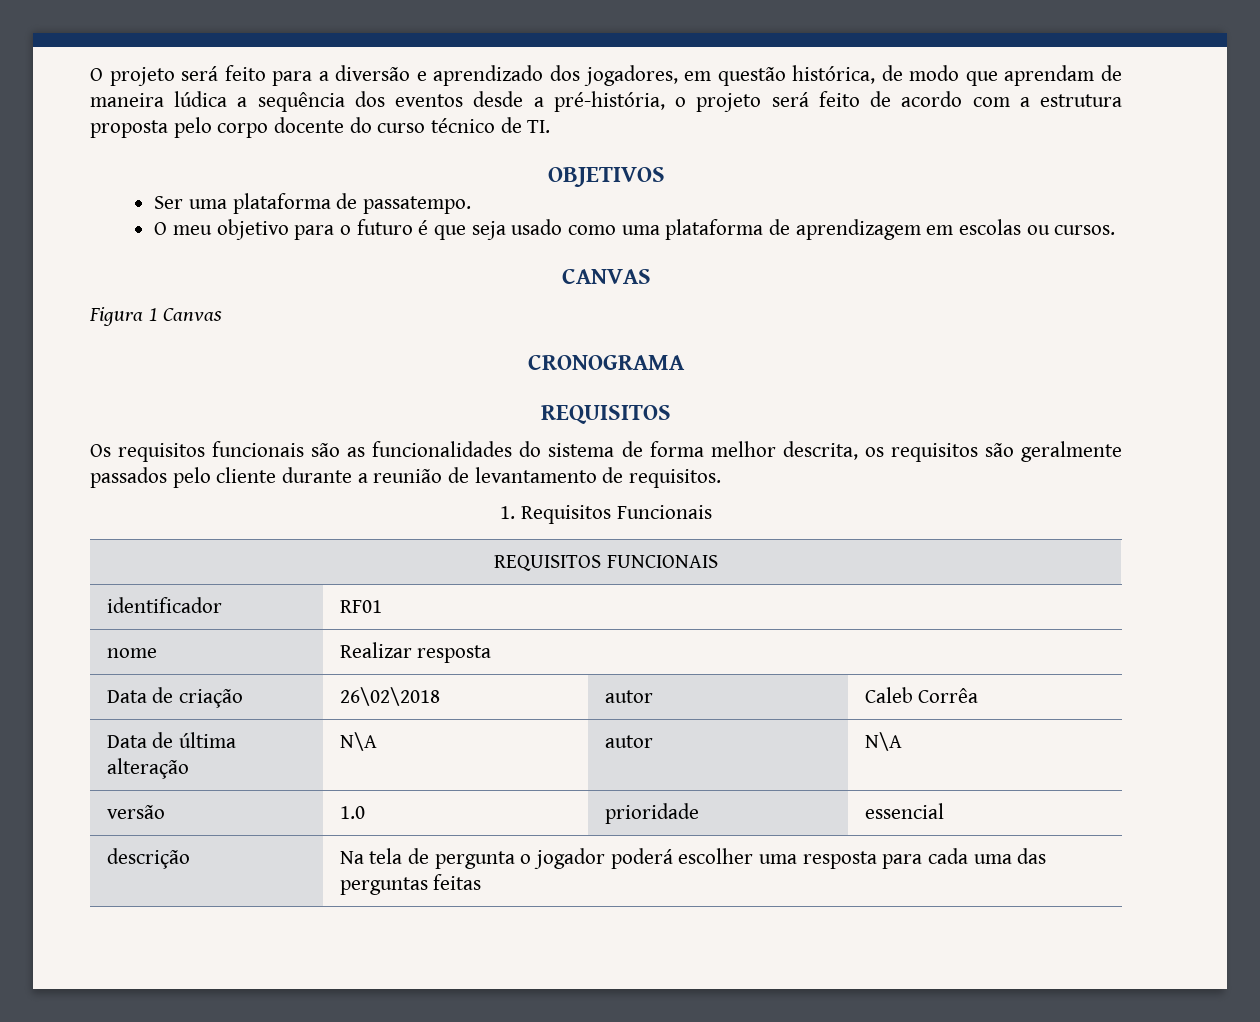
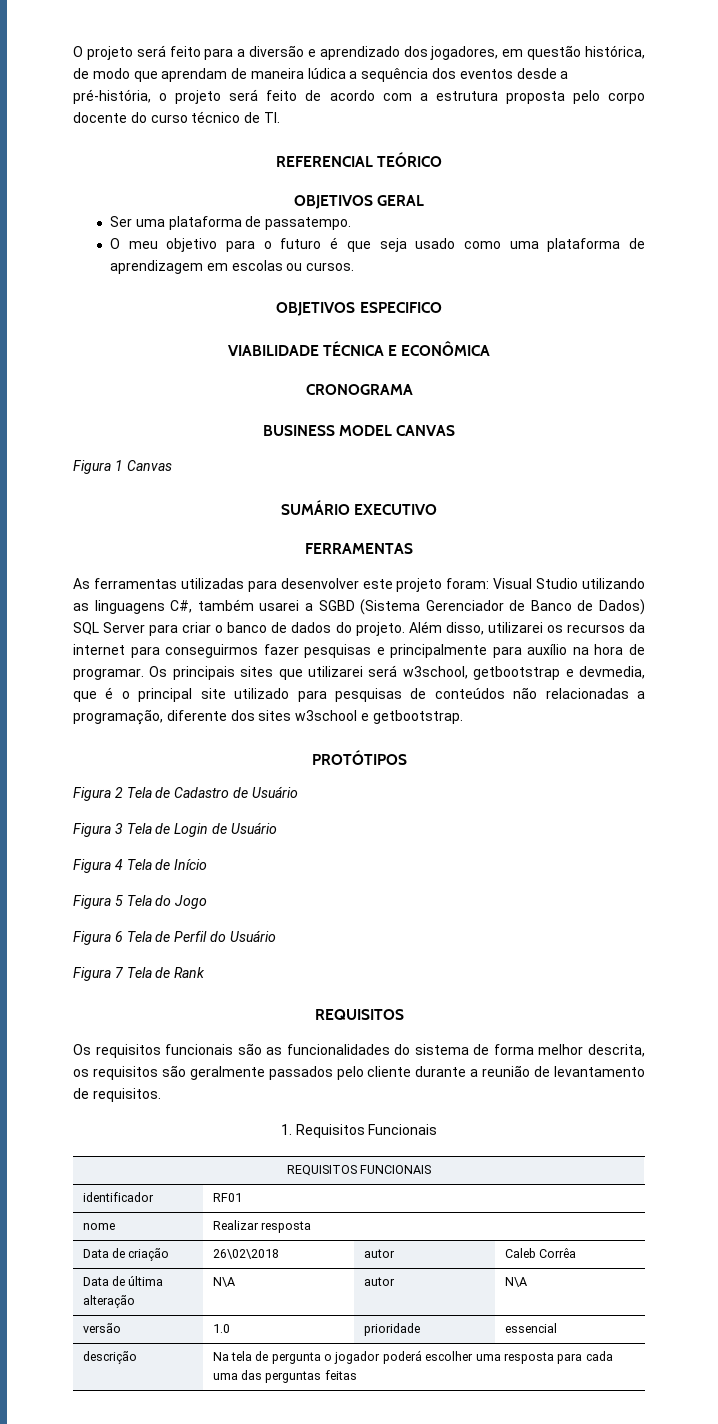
- OBJETIVOS
+ REFERENCIAL TEÓRICO
+ OBJETIVOS GERAL
- CANVAS
+ OBJETIVOS ESPECIFICO
+ VIABILIDADE TÉCNICA E ECONÔMICA
+ CRONOGRAMA
+ BUSINESS MODEL CANVAS
  Figura 1 Canvas
- CRONOGRAMA
+ SUMÁRIO EXECUTIVO
+ FERRAMENTAS
+ As ferramentas utilizadas para desenvolver este projeto foram: Visual Studio utilizando as linguagens C#, também usarei a SGBD (Sistema Gerenciador de Banco de Dados) SQL Server para criar o banco de dados do projeto. Além disso, utilizarei os recursos da internet para conseguirmos fazer pesquisas e principalmente para auxílio na hora de programar. Os principais sites que utilizarei será w3school, getbootstrap e devmedia, que é o principal site utilizado para pesquisas de conteúdos não relacionadas a programação, diferente dos sites w3school e getbootstrap.
+ PROTÓTIPOS
+ Figura 2 Tela de Cadastro de Usuário
+ Figura 3 Tela de Login de Usuário
+ Figura 4 Tela de Início
+ Figura 5 Tela do Jogo
+ Figura 6 Tela de Perfil do Usuário
+ Figura 7 Tela de Rank

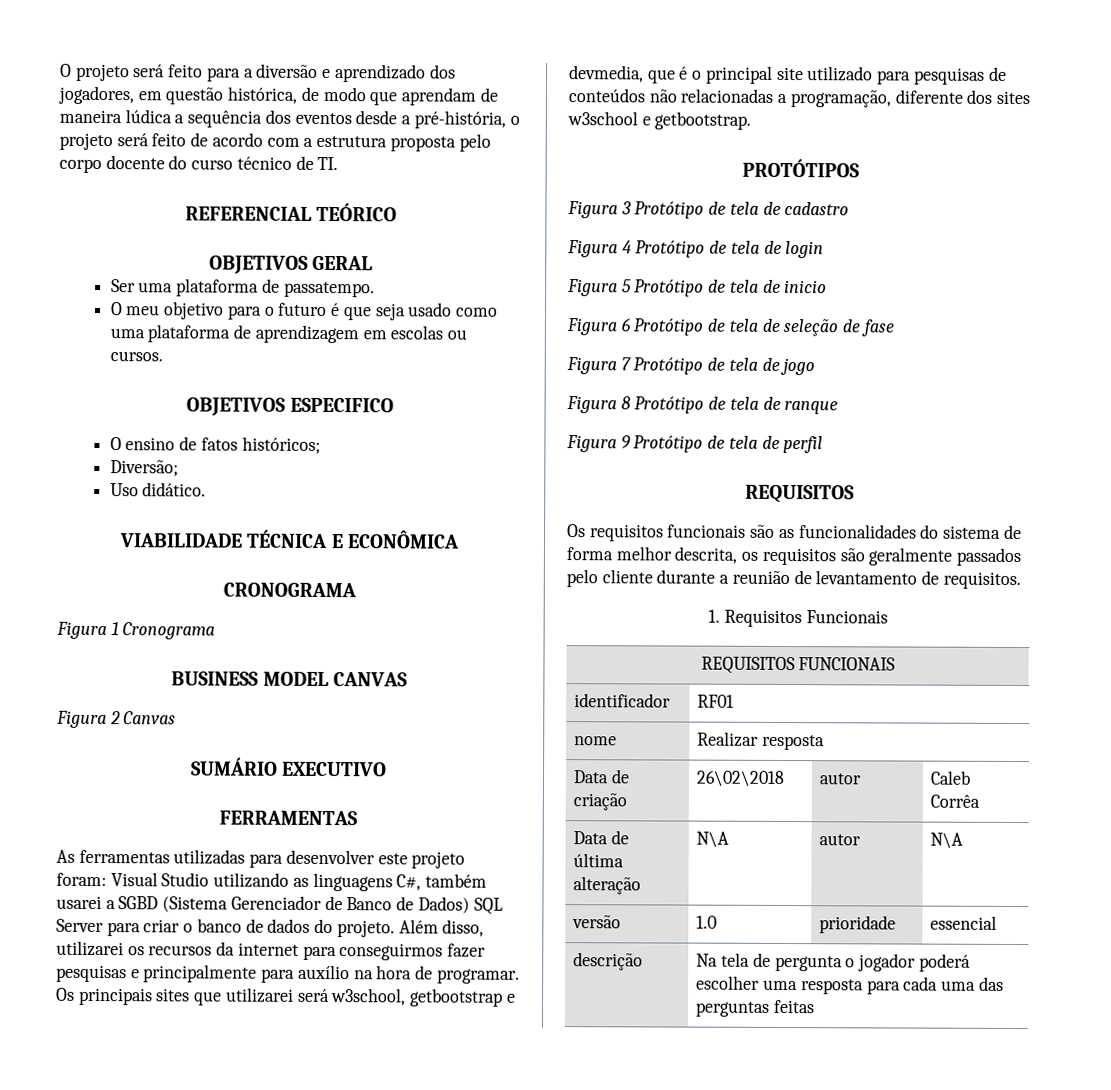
+ O ensino de fatos históricos;
+ Diversão;
+ Uso didático.
+ Figura 1 Cronograma
- Figura 1 Canvas
+ Figura 2 Canvas
- Figura 2 Tela de Cadastro de Usuário
- Figura 3 Tela de Login de Usuário
- Figura 4 Tela de Início
- Figura 5 Tela do Jogo
- Figura 6 Tela de Perfil do Usuário
- Figura 7 Tela de Rank
+ Figura 3 Protótipo de tela de cadastro
+ Figura 4 Protótipo de tela de login
+ Figura 5 Protótipo de tela de inicio
+ Figura 6 Protótipo de tela de seleção de fase
+ Figura 7 Protótipo de tela de jogo
+ Figura 8 Protótipo de tela de ranque
+ Figura 9 Protótipo de tela de perfil

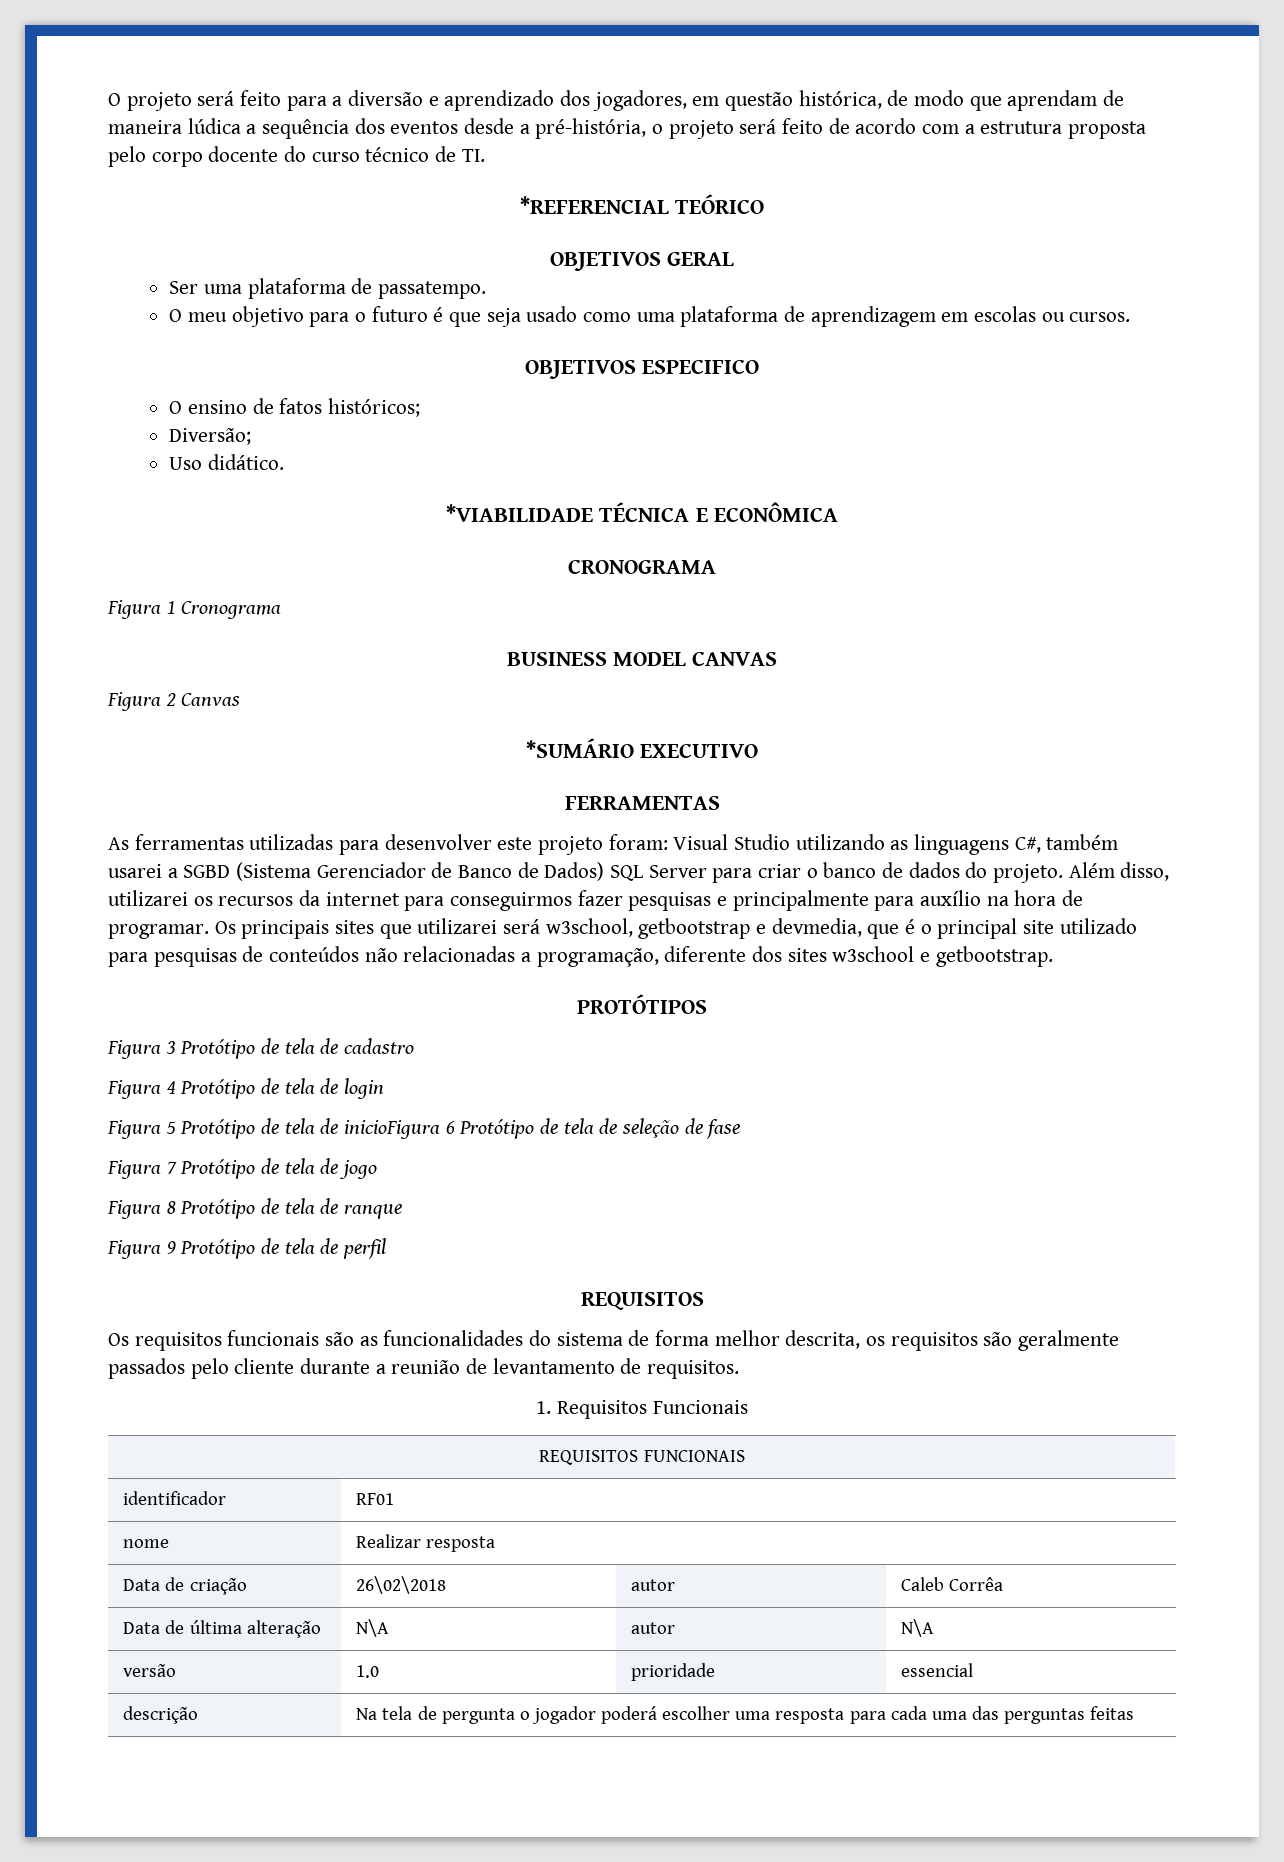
- REFERENCIAL TEÓRICO
+ *REFERENCIAL TEÓRICO
- VIABILIDADE TÉCNICA E ECONÔMICA
+ *VIABILIDADE TÉCNICA E ECONÔMICA
- SUMÁRIO EXECUTIVO
+ *SUMÁRIO EXECUTIVO
- Figura 5 Protótipo de tela de inicio
- Figura 6 Protótipo de tela de seleção de fase
+ Figura 5 Protótipo de tela de inicioFigura 6 Protótipo de tela de seleção de fase

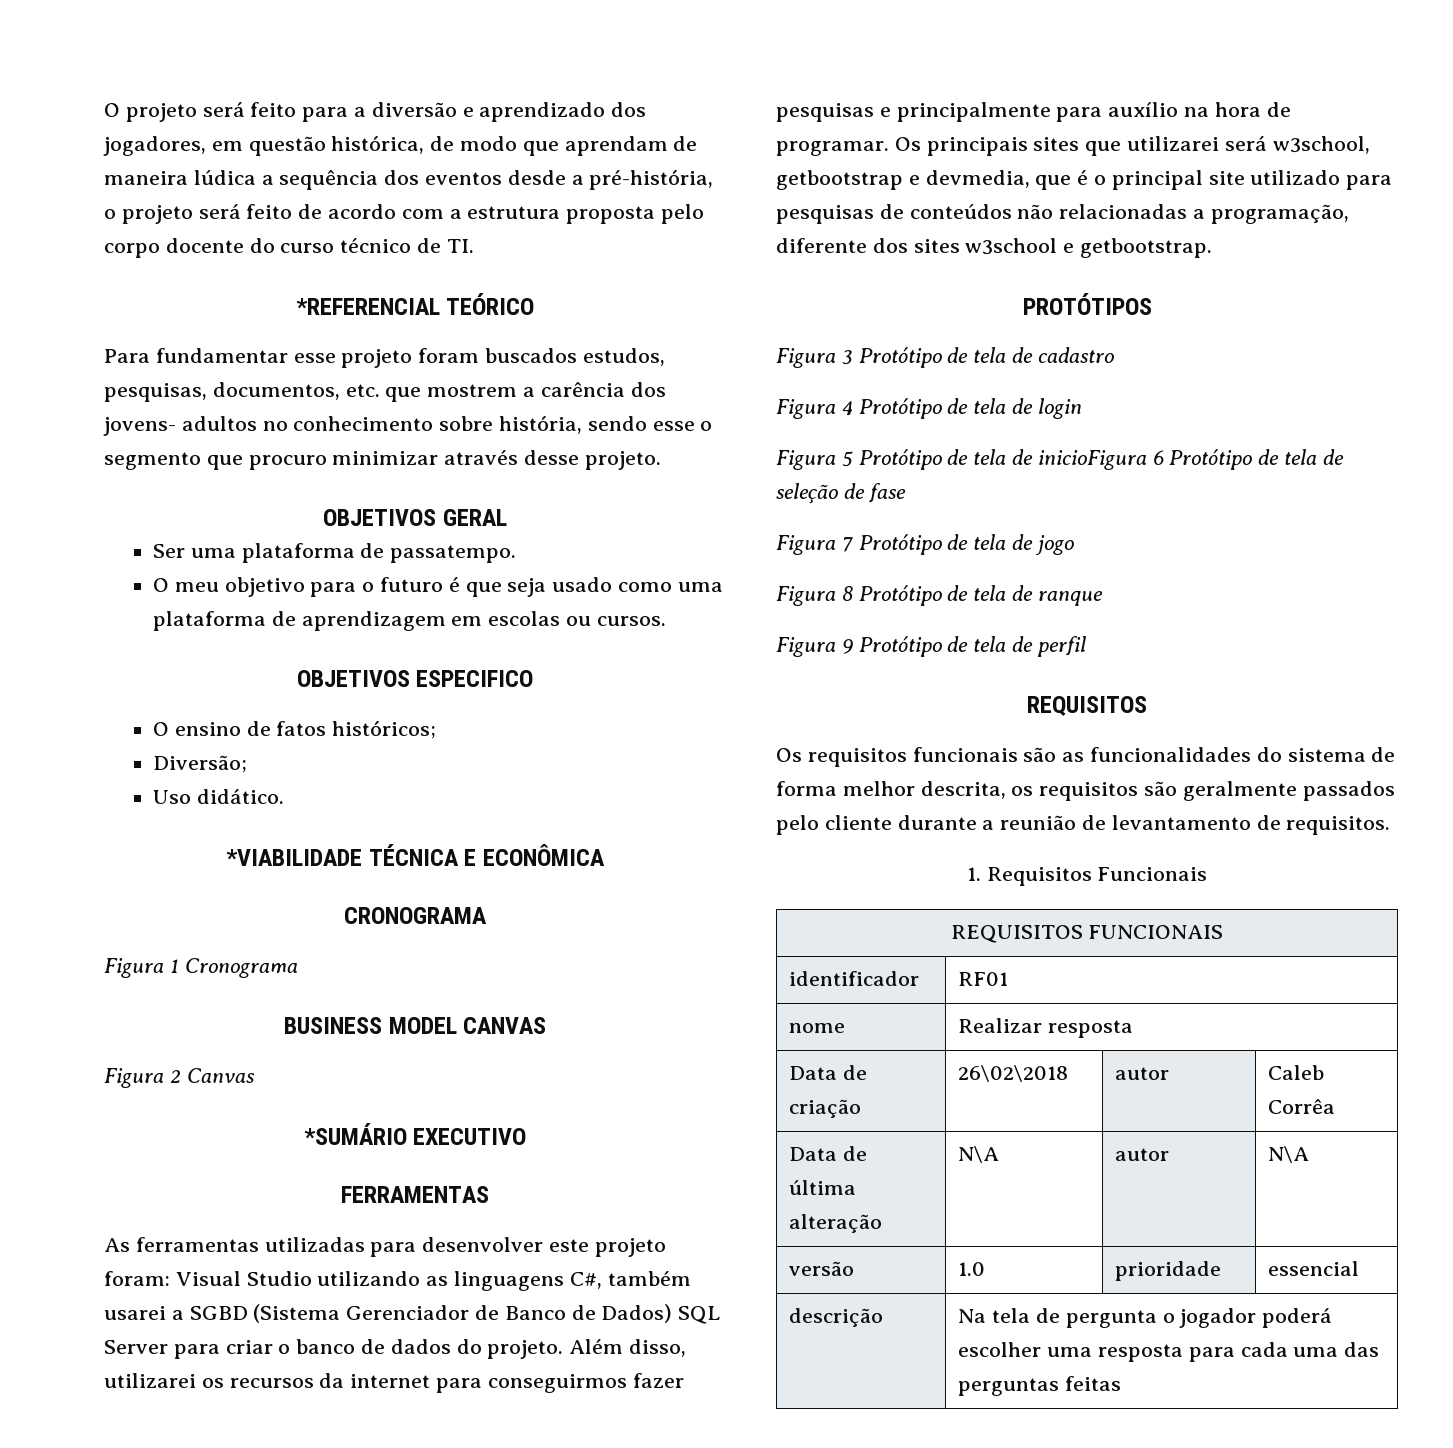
+ Para fundamentar esse projeto foram buscados estudos, pesquisas, documentos, etc. que mostrem a carência dos jovens- adultos no conhecimento sobre história, sendo esse o segmento que procuro minimizar através desse projeto.

